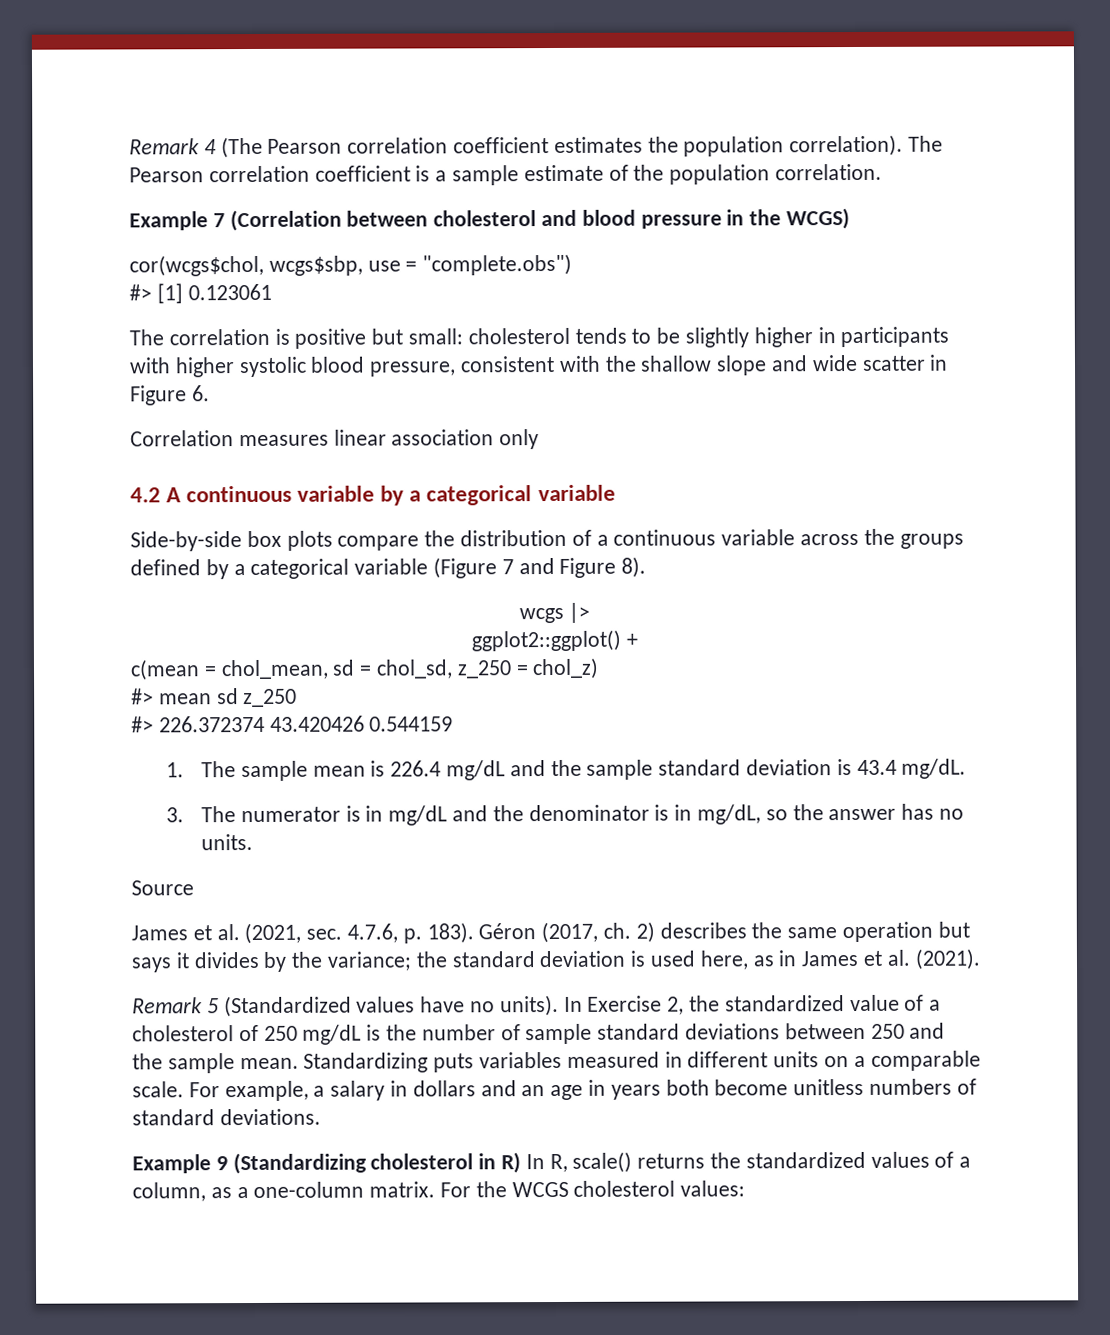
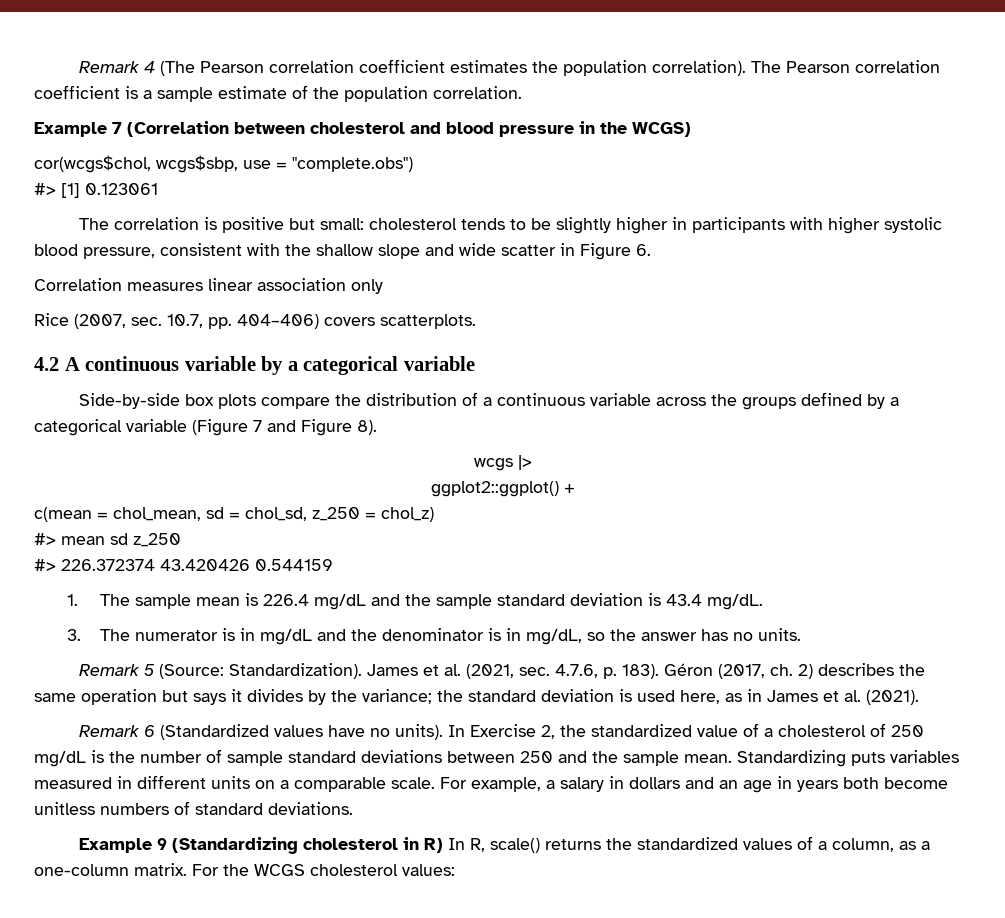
+ Rice (2007, sec. 10.7, pp. 404–406) covers scatterplots.
- Source
- James et al. (2021, sec. 4.7.6, p. 183).
+ Remark 5 (Source: Standardization). James et al. (2021, sec. 4.7.6, p. 183).
- Remark 5 (Standardized values have no units).
+ Remark 6 (Standardized values have no units).

